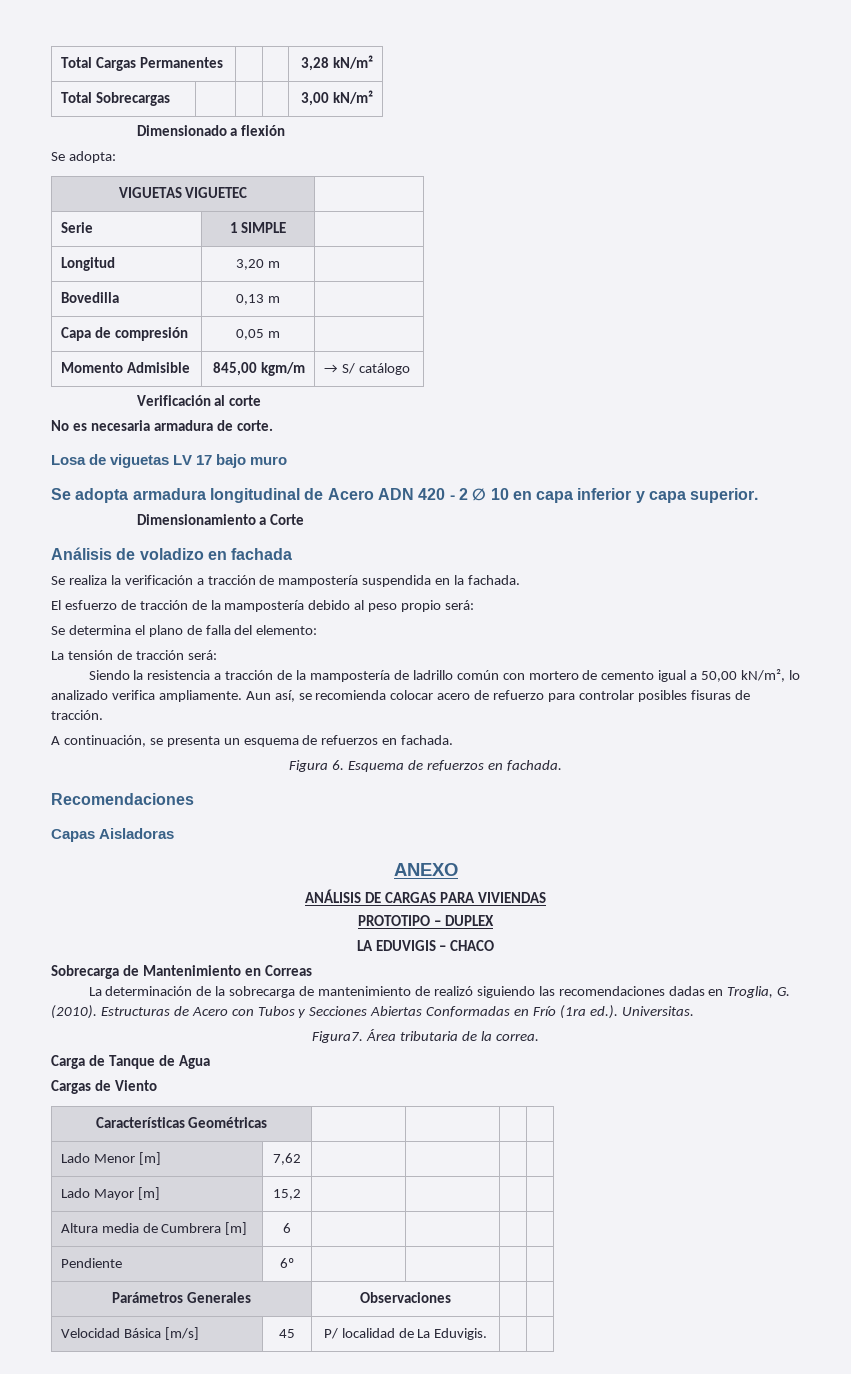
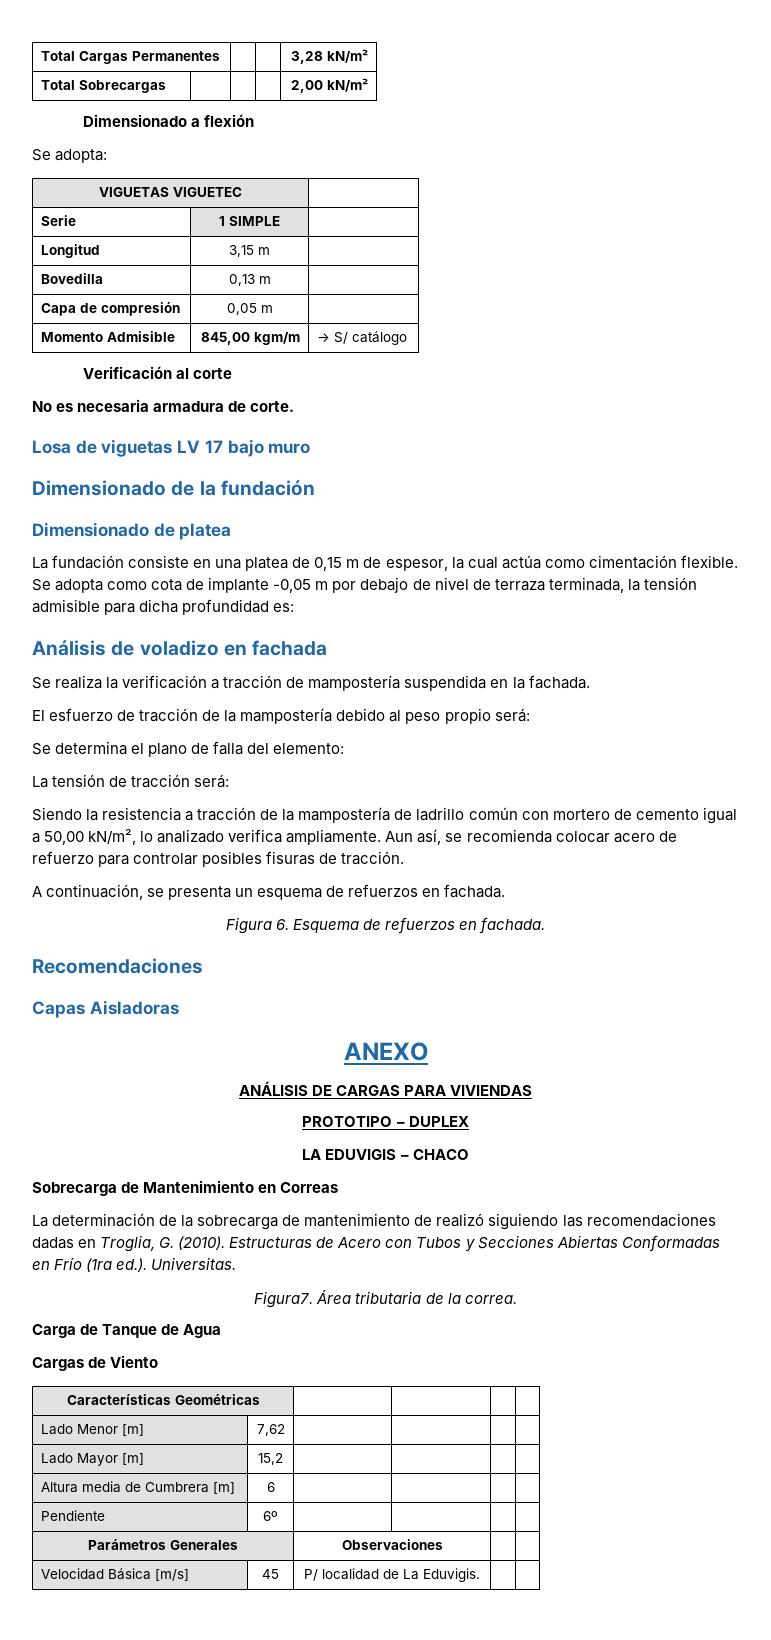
- Total Sobrecargas | | | | 3,00 kN/m²
+ Total Sobrecargas | | | | 2,00 kN/m²
- Longitud | 3,20 m |
+ Longitud | 3,15 m |
- Se adopta armadura longitudinal de Acero ADN 420 - 2 ∅ 10 en capa inferior y capa superior.
- Dimensionamiento a Corte
+ Dimensionado de la fundación
+ Dimensionado de platea
+ La fundación consiste en una platea de 0,15 m de espesor, la cual actúa como cimentación flexible. Se adopta como cota de implante -0,05 m por debajo de nivel de terraza terminada, la tensión admisible para dicha profundidad es:

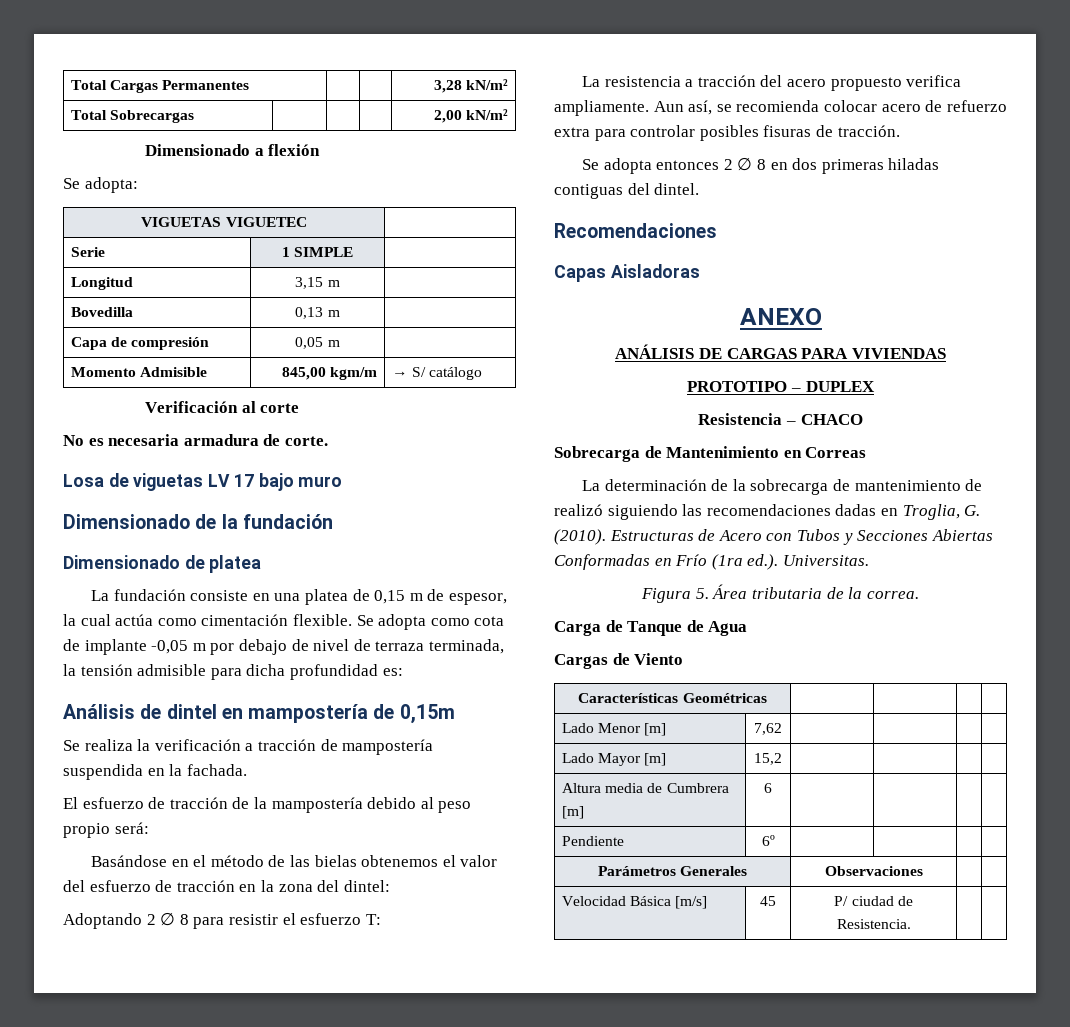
- Análisis de voladizo en fachada
+ Análisis de dintel en mampostería de 0,15m
- Se determina el plano de falla del elemento:
- La tensión de tracción será:
- Siendo la resistencia a tracción de la mampostería de ladrillo común con mortero de cemento igual a 50,00 kN/m², lo analizado verifica ampliamente.
+ Basándose en el método de las bielas obtenemos el valor del esfuerzo de tracción en la zona del dintel:
+ Adoptando 2 ∅ 8 para resistir el esfuerzo T:
+ La resistencia a tracción del acero propuesto verifica ampliamente.
- Aun así, se recomienda colocar acero de refuerzo para controlar posibles fisuras de tracción.
+ Aun así, se recomienda colocar acero de refuerzo extra para controlar posibles fisuras de tracción.
- A continuación, se presenta un esquema de refuerzos en fachada.
- Figura 6. Esquema de refuerzos en fachada.
+ Se adopta entonces 2 ∅ 8 en dos primeras hiladas contiguas del dintel.
- LA EDUVIGIS – CHACO
+ Resistencia – CHACO
- Figura7. Área tributaria de la correa.
+ Figura 5. Área tributaria de la correa.
- Velocidad Básica [m/s] | 45 | P/ localidad de La Eduvigis. | |
+ Velocidad Básica [m/s] | 45 | P/ ciudad de Resistencia. | |

